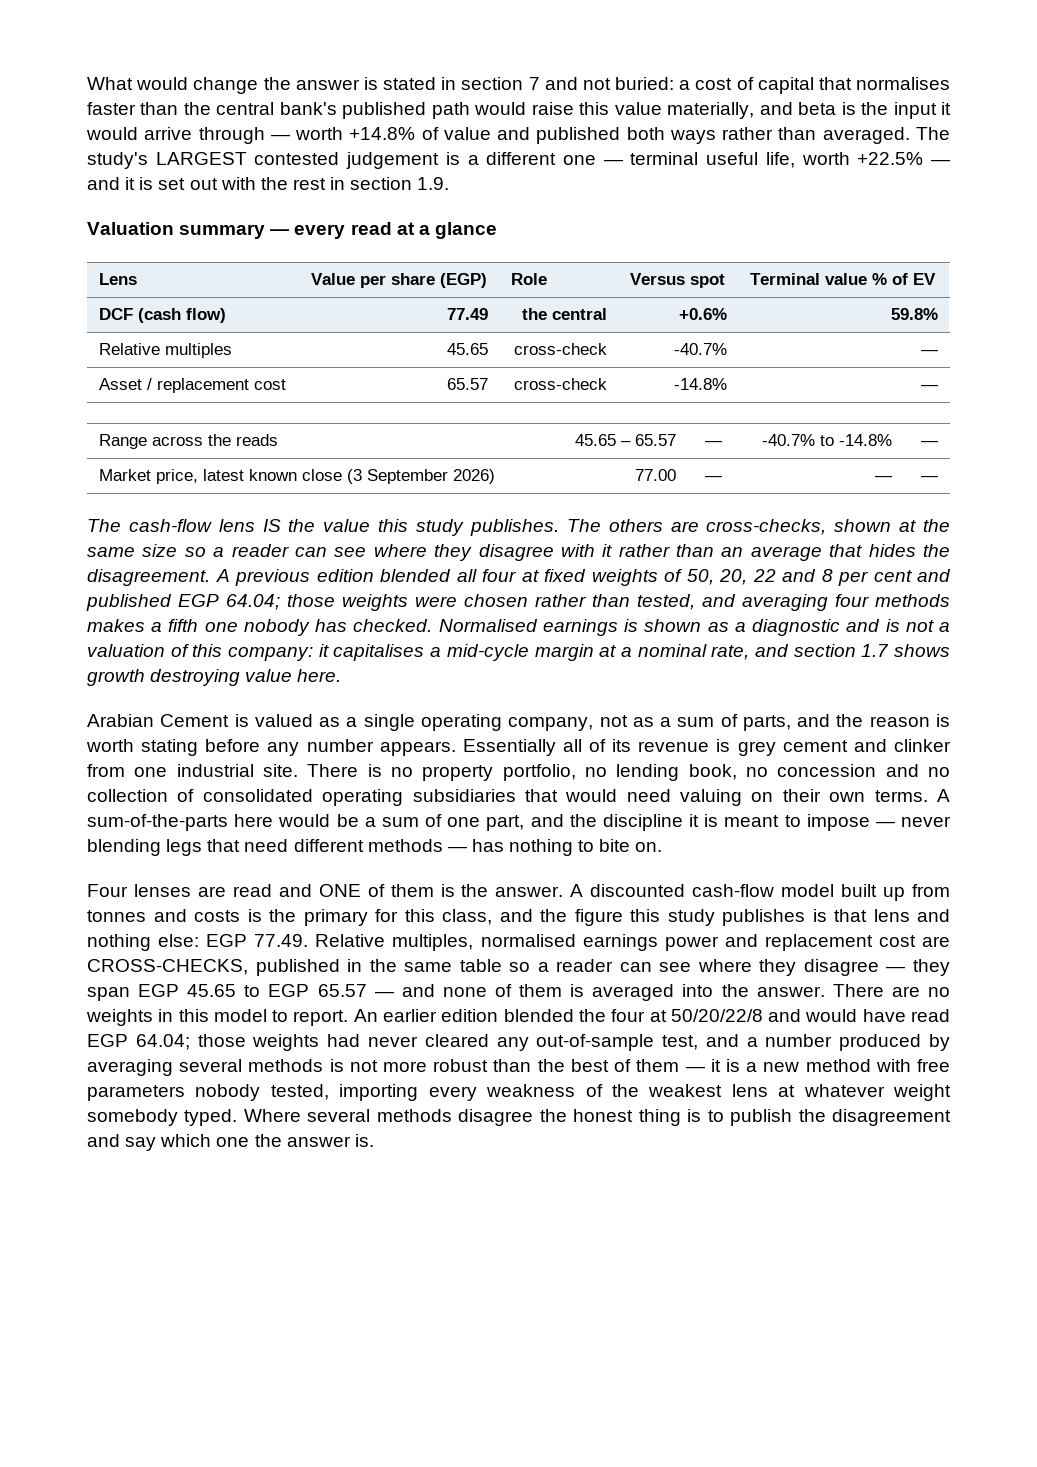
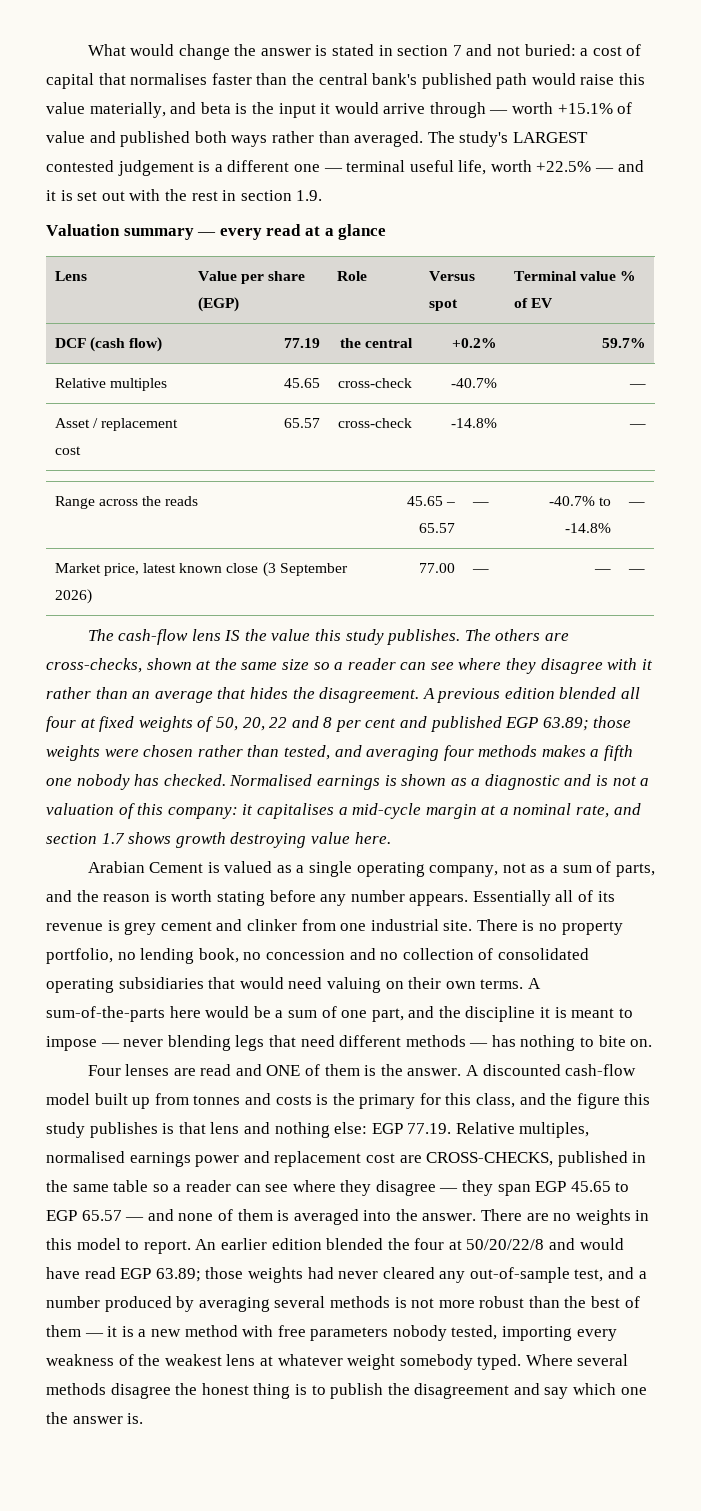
- What would change the answer is stated in section 7 and not buried: a cost of capital that normalises faster than the central bank's published path would raise this value materially, and beta is the input it would arrive through — worth +14.8% of value and published both ways rather than averaged.
+ What would change the answer is stated in section 7 and not buried: a cost of capital that normalises faster than the central bank's published path would raise this value materially, and beta is the input it would arrive through — worth +15.1% of value and published both ways rather than averaged.
- DCF (cash flow) | 77.49 | the central | +0.6% | 59.8%
+ DCF (cash flow) | 77.19 | the central | +0.2% | 59.7%
- A previous edition blended all four at fixed weights of 50, 20, 22 and 8 per cent and published EGP 64.04; those weights were chosen rather than tested, and averaging four methods makes a fifth one nobody has checked.
+ A previous edition blended all four at fixed weights of 50, 20, 22 and 8 per cent and published EGP 63.89; those weights were chosen rather than tested, and averaging four methods makes a fifth one nobody has checked.
- EGP 77.49. Relative multiples, normalised earnings power and replacement cost are CROSS-CHECKS, published in the same table so a reader can see where they disagree — they span EGP 45.65 to EGP 65.57 — and none of them is averaged into the answer.
+ EGP 77.19. Relative multiples, normalised earnings power and replacement cost are CROSS-CHECKS, published in the same table so a reader can see where they disagree — they span EGP 45.65 to EGP 65.57 — and none of them is averaged into the answer.
- An earlier edition blended the four at 50/20/22/8 and would have read EGP 64.04;
+ An earlier edition blended the four at 50/20/22/8 and would have read EGP 63.89;

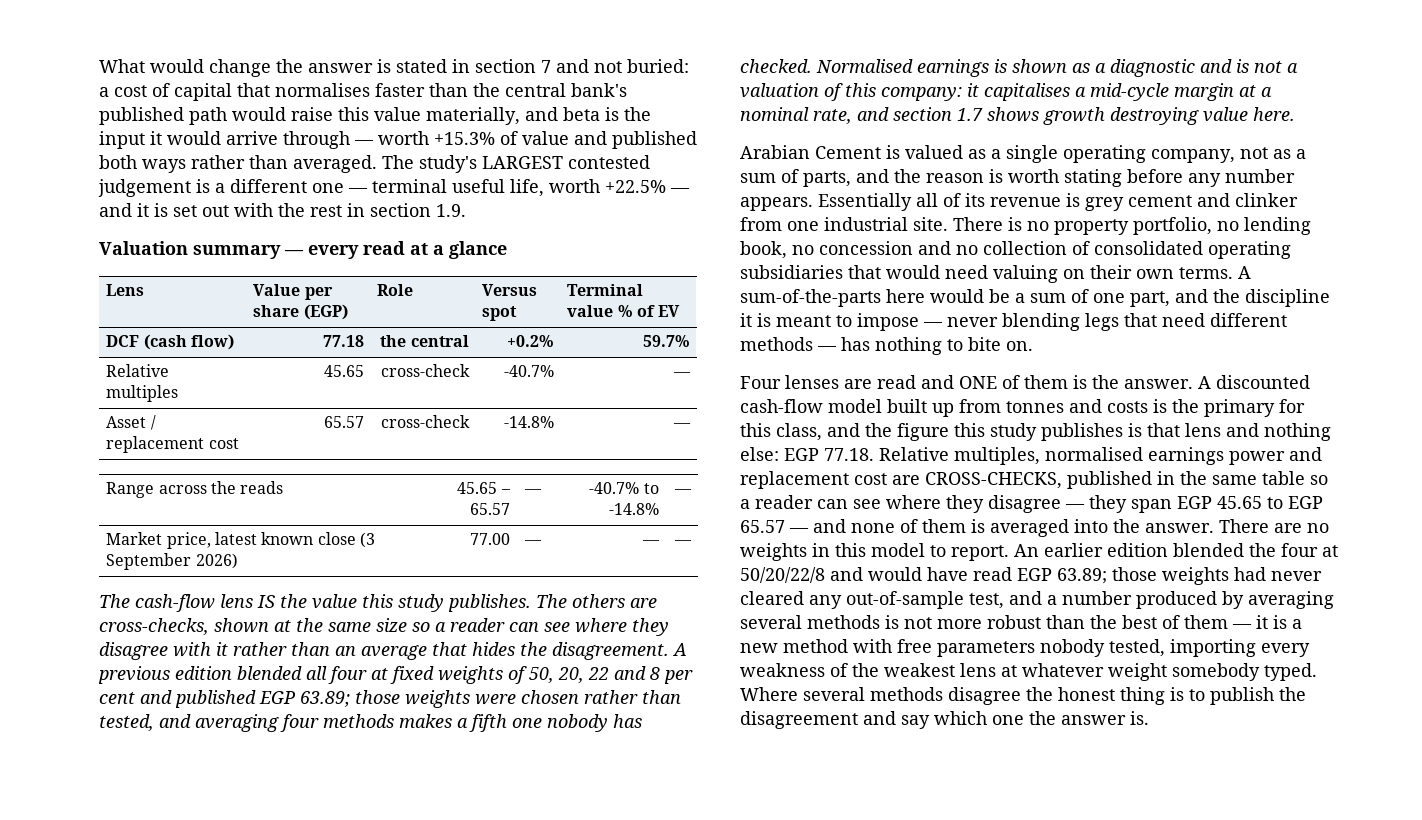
- What would change the answer is stated in section 7 and not buried: a cost of capital that normalises faster than the central bank's published path would raise this value materially, and beta is the input it would arrive through — worth +15.1% of value and published both ways rather than averaged.
+ What would change the answer is stated in section 7 and not buried: a cost of capital that normalises faster than the central bank's published path would raise this value materially, and beta is the input it would arrive through — worth +15.3% of value and published both ways rather than averaged.
- DCF (cash flow) | 77.19 | the central | +0.2% | 59.7%
+ DCF (cash flow) | 77.18 | the central | +0.2% | 59.7%
- EGP 77.19. Relative multiples, normalised earnings power and replacement cost are CROSS-CHECKS, published in the same table so a reader can see where they disagree — they span EGP 45.65 to EGP 65.57 — and none of them is averaged into the answer.
+ EGP 77.18. Relative multiples, normalised earnings power and replacement cost are CROSS-CHECKS, published in the same table so a reader can see where they disagree — they span EGP 45.65 to EGP 65.57 — and none of them is averaged into the answer.

